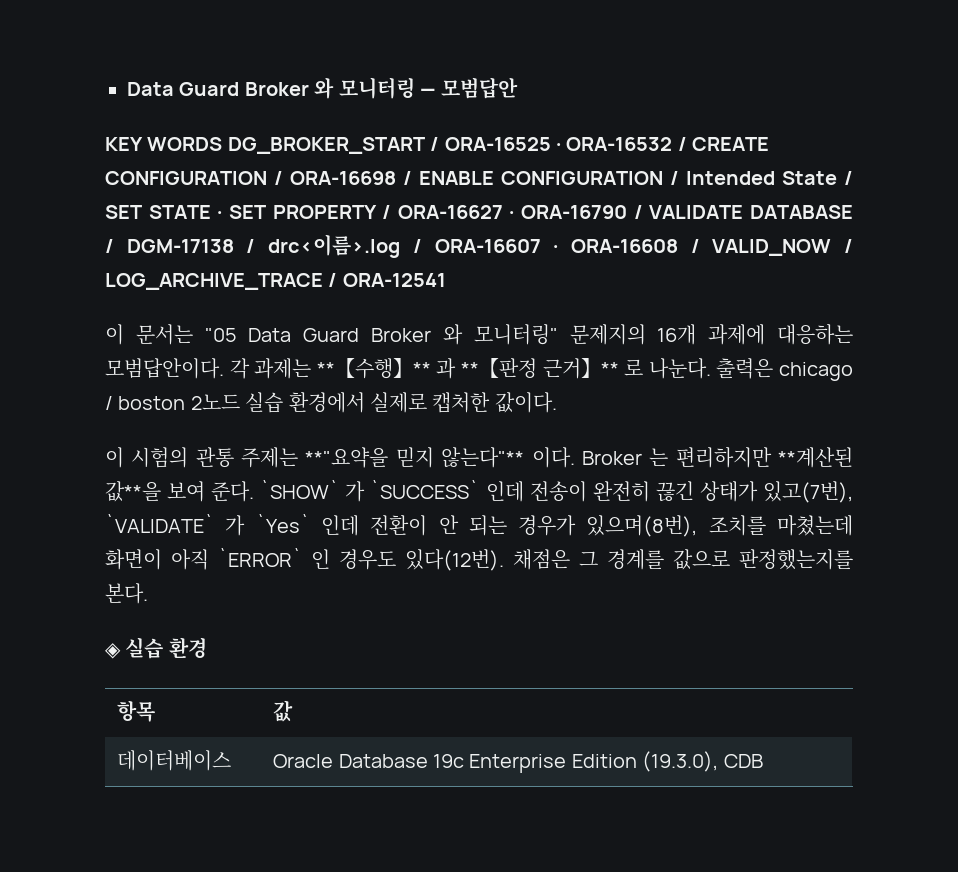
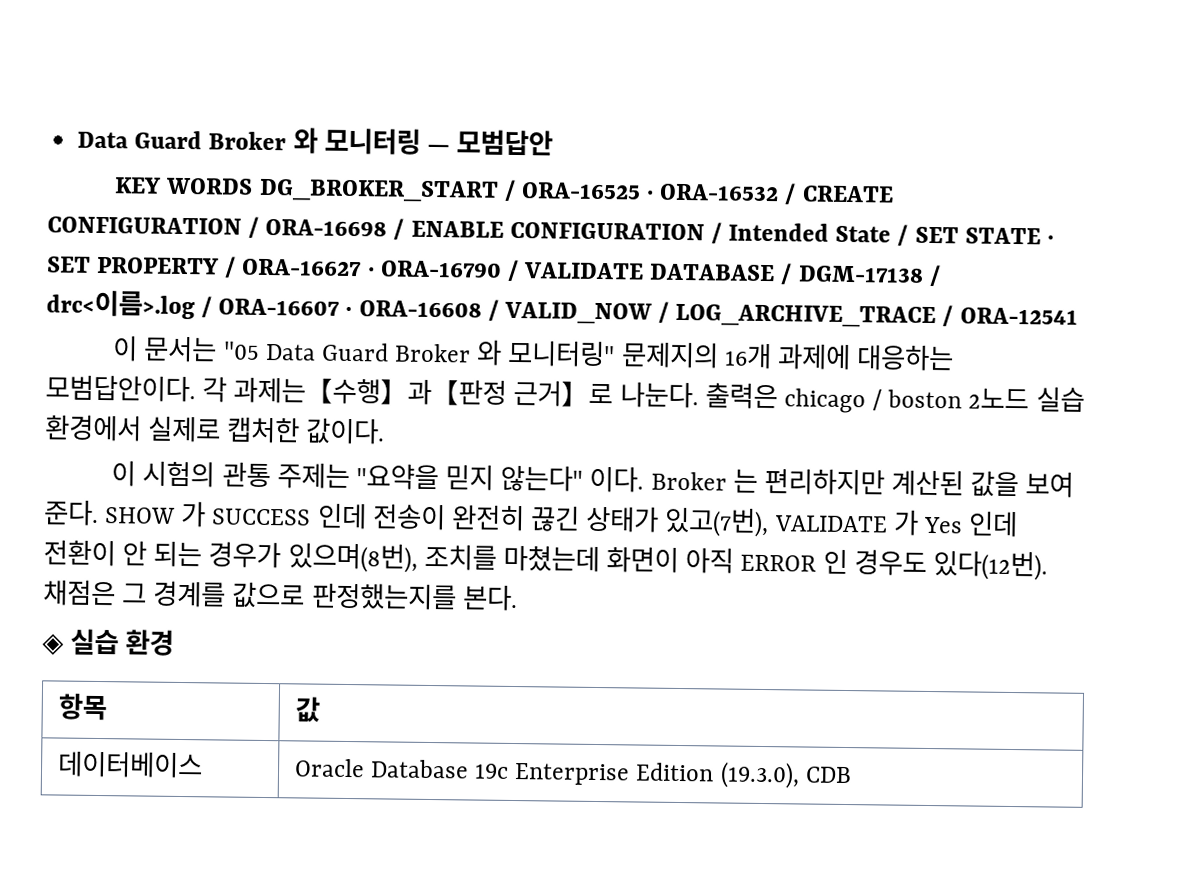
- 각 과제는 **【수행】** 과 **【판정 근거】** 로 나눈다.
+ 각 과제는【수행】과【판정 근거】로 나눈다.
- 이 시험의 관통 주제는 **"요약을 믿지 않는다"** 이다.
+ 이 시험의 관통 주제는 "요약을 믿지 않는다" 이다.
- Broker 는 편리하지만 **계산된 값**을 보여 준다. `SHOW` 가 `SUCCESS` 인데 전송이 완전히 끊긴 상태가 있고(7번), `VALIDATE` 가 `Yes` 인데 전환이 안 되는 경우가 있으며(8번), 조치를 마쳤는데 화면이 아직 `ERROR` 인 경우도 있다(12번).
+ Broker 는 편리하지만 계산된 값을 보여 준다. SHOW 가 SUCCESS 인데 전송이 완전히 끊긴 상태가 있고(7번), VALIDATE 가 Yes 인데 전환이 안 되는 경우가 있으며(8번), 조치를 마쳤는데 화면이 아직 ERROR 인 경우도 있다(12번).

